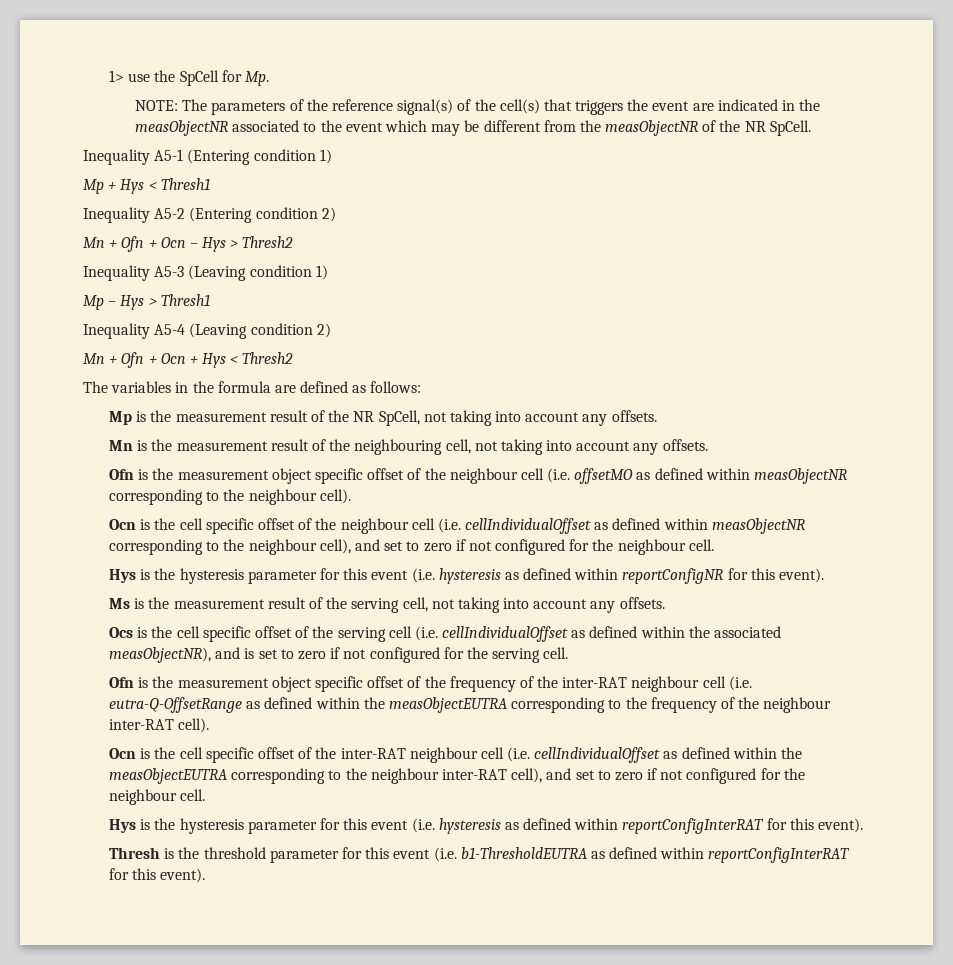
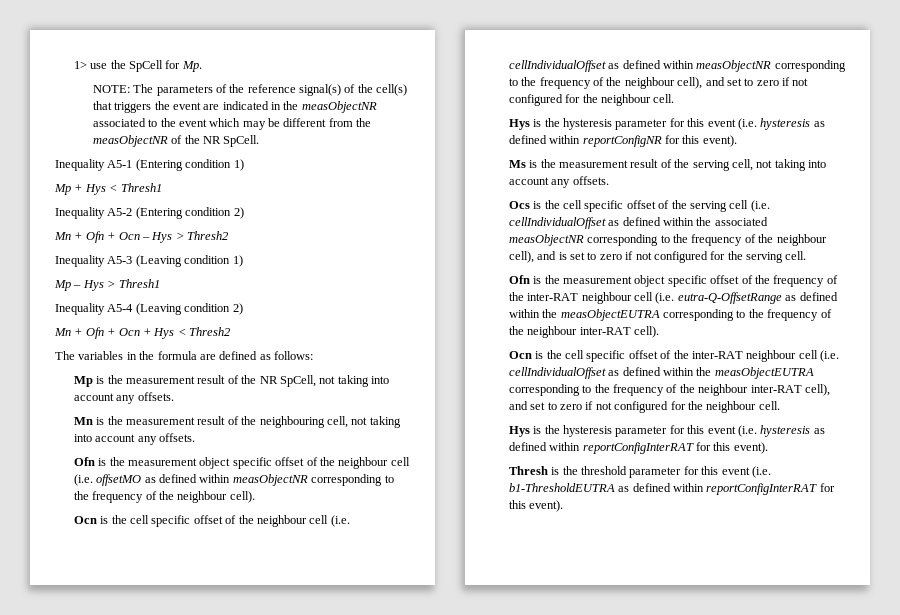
- Ofn is the measurement object specific offset of the neighbour cell (i.e. offsetMO as defined within measObjectNR corresponding to the neighbour cell).
+ Ofn is the measurement object specific offset of the neighbour cell (i.e. offsetMO as defined within measObjectNR corresponding to the frequency of the neighbour cell).
- Ocn is the cell specific offset of the neighbour cell (i.e. cellIndividualOffset as defined within measObjectNR corresponding to the neighbour cell), and set to zero if not configured for the neighbour cell.
+ Ocn is the cell specific offset of the neighbour cell (i.e. cellIndividualOffset as defined within measObjectNR corresponding to the frequency of the neighbour cell), and set to zero if not configured for the neighbour cell.
- Ocs is the cell specific offset of the serving cell (i.e. cellIndividualOffset as defined within the associated measObjectNR), and is set to zero if not configured for the serving cell.
+ Ocs is the cell specific offset of the serving cell (i.e. cellIndividualOffset as defined within the associated measObjectNR corresponding to the frequency of the neighbour cell), and is set to zero if not configured for the serving cell.
- Ocn is the cell specific offset of the inter-RAT neighbour cell (i.e. cellIndividualOffset as defined within the measObjectEUTRA corresponding to the neighbour inter-RAT cell), and set to zero if not configured for the neighbour cell.
+ Ocn is the cell specific offset of the inter-RAT neighbour cell (i.e. cellIndividualOffset as defined within the measObjectEUTRA corresponding to the frequency of the neighbour inter-RAT cell), and set to zero if not configured for the neighbour cell.

